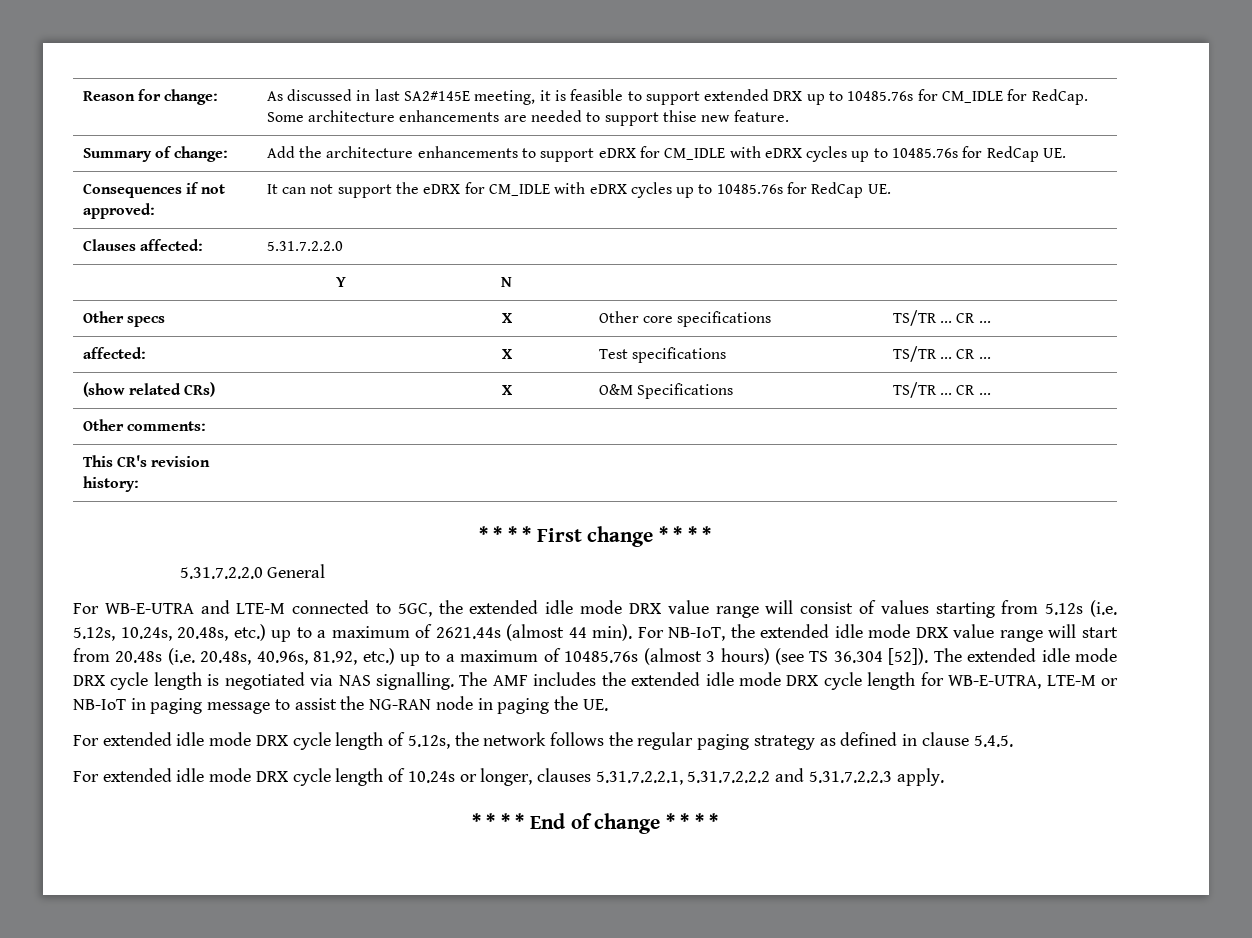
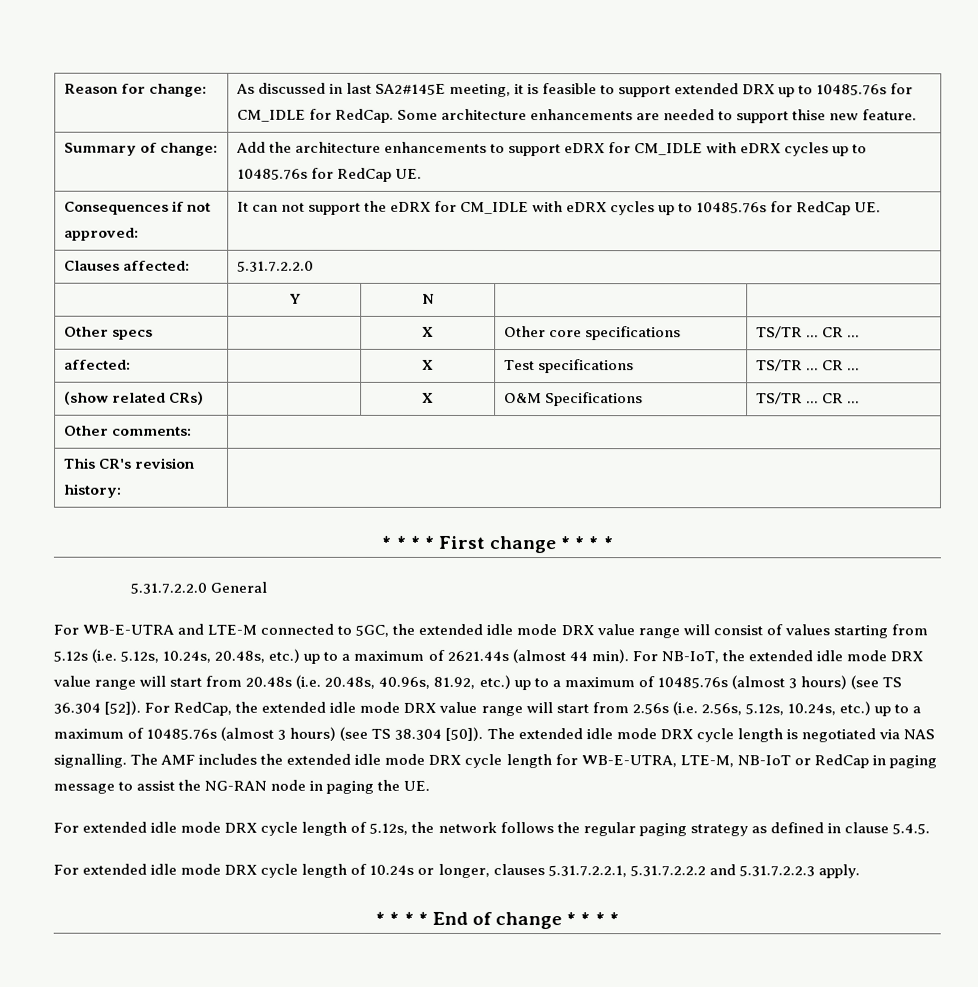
+ For RedCap, the extended idle mode DRX value range will start from 2.56s (i.e. 2.56s, 5.12s, 10.24s, etc.) up to a maximum of 10485.76s (almost 3 hours) (see TS 38.304 [50]).
- The AMF includes the extended idle mode DRX cycle length for WB-E-UTRA, LTE-M or NB-IoT in paging message to assist the NG-RAN node in paging the UE.
+ The AMF includes the extended idle mode DRX cycle length for WB-E-UTRA, LTE-M, NB-IoT or RedCap in paging message to assist the NG-RAN node in paging the UE.

